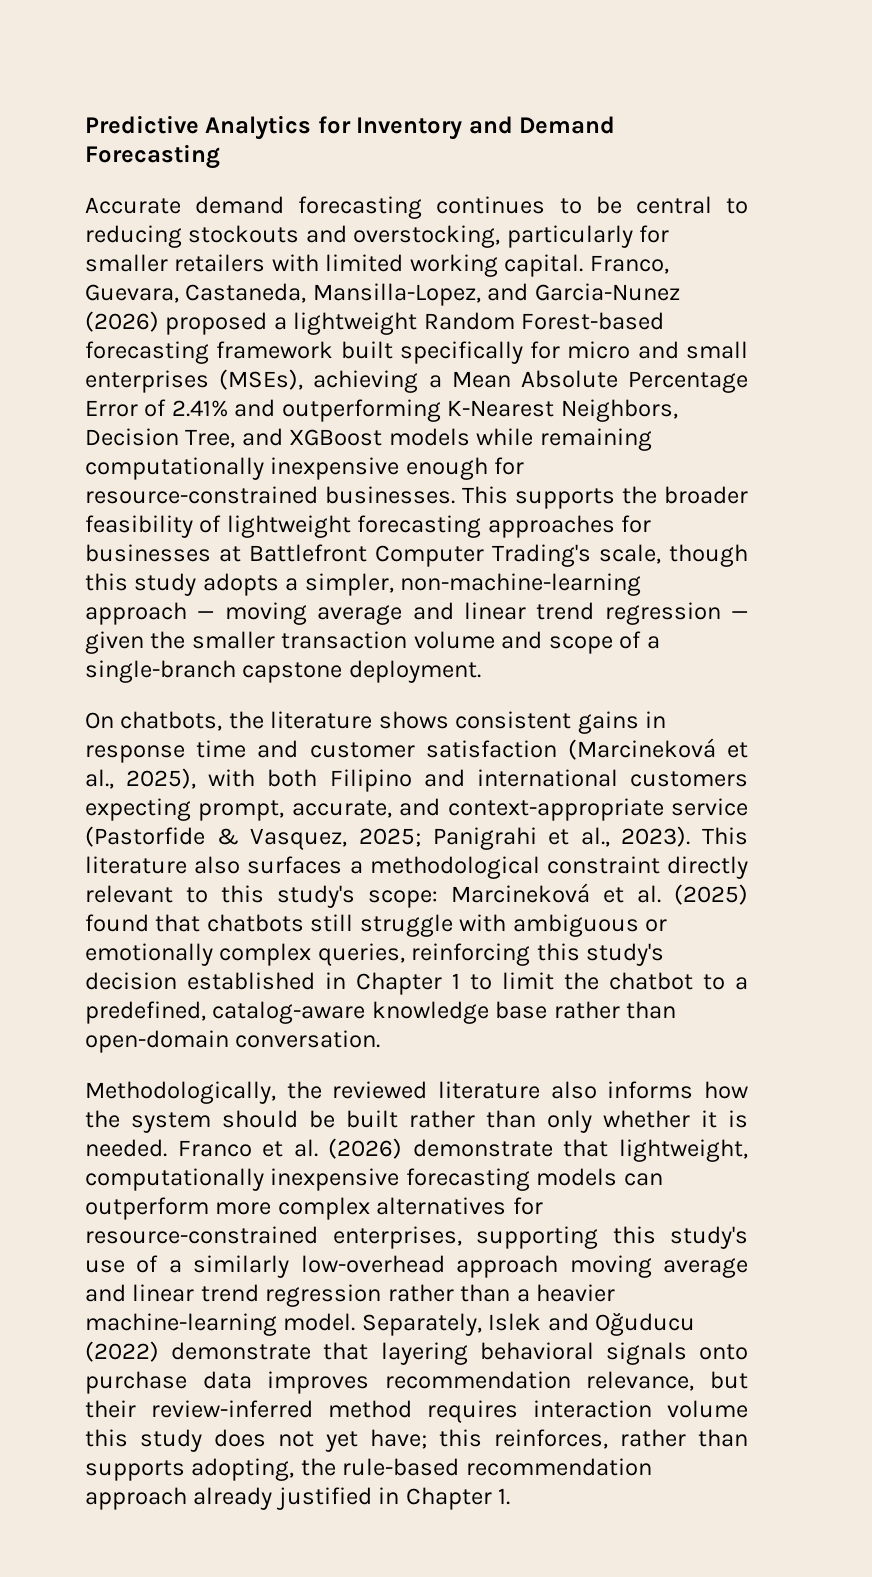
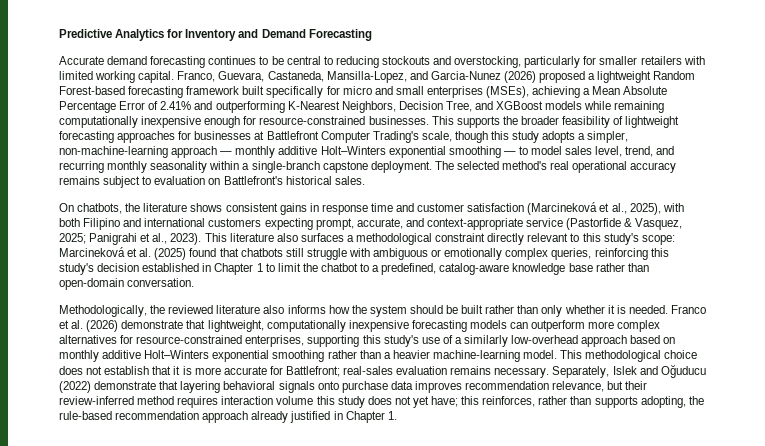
- This supports the broader feasibility of lightweight forecasting approaches for businesses at Battlefront Computer Trading's scale, though this study adopts a simpler, non-machine-learning approach — moving average and linear trend regression — given the smaller transaction volume and scope of a single-branch capstone deployment.
+ This supports the broader feasibility of lightweight forecasting approaches for businesses at Battlefront Computer Trading's scale, though this study adopts a simpler, non-machine-learning approach — monthly additive Holt–Winters exponential smoothing — to model sales level, trend, and recurring monthly seasonality within a single-branch capstone deployment. The selected method's real operational accuracy remains subject to evaluation on Battlefront's historical sales.
- Franco et al. (2026) demonstrate that lightweight, computationally inexpensive forecasting models can outperform more complex alternatives for resource-constrained enterprises, supporting this study's use of a similarly low-overhead approach moving average and linear trend regression rather than a heavier machine-learning model.
+ Franco et al. (2026) demonstrate that lightweight, computationally inexpensive forecasting models can outperform more complex alternatives for resource-constrained enterprises, supporting this study's use of a similarly low-overhead approach based on monthly additive Holt–Winters exponential smoothing rather than a heavier machine-learning model.
+ This methodological choice does not establish that it is more accurate for Battlefront; real-sales evaluation remains necessary.

